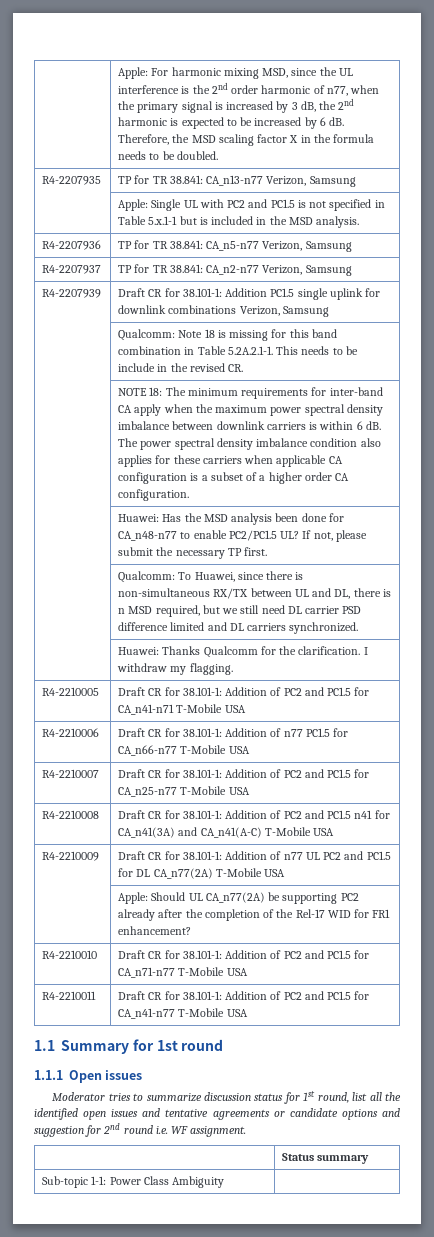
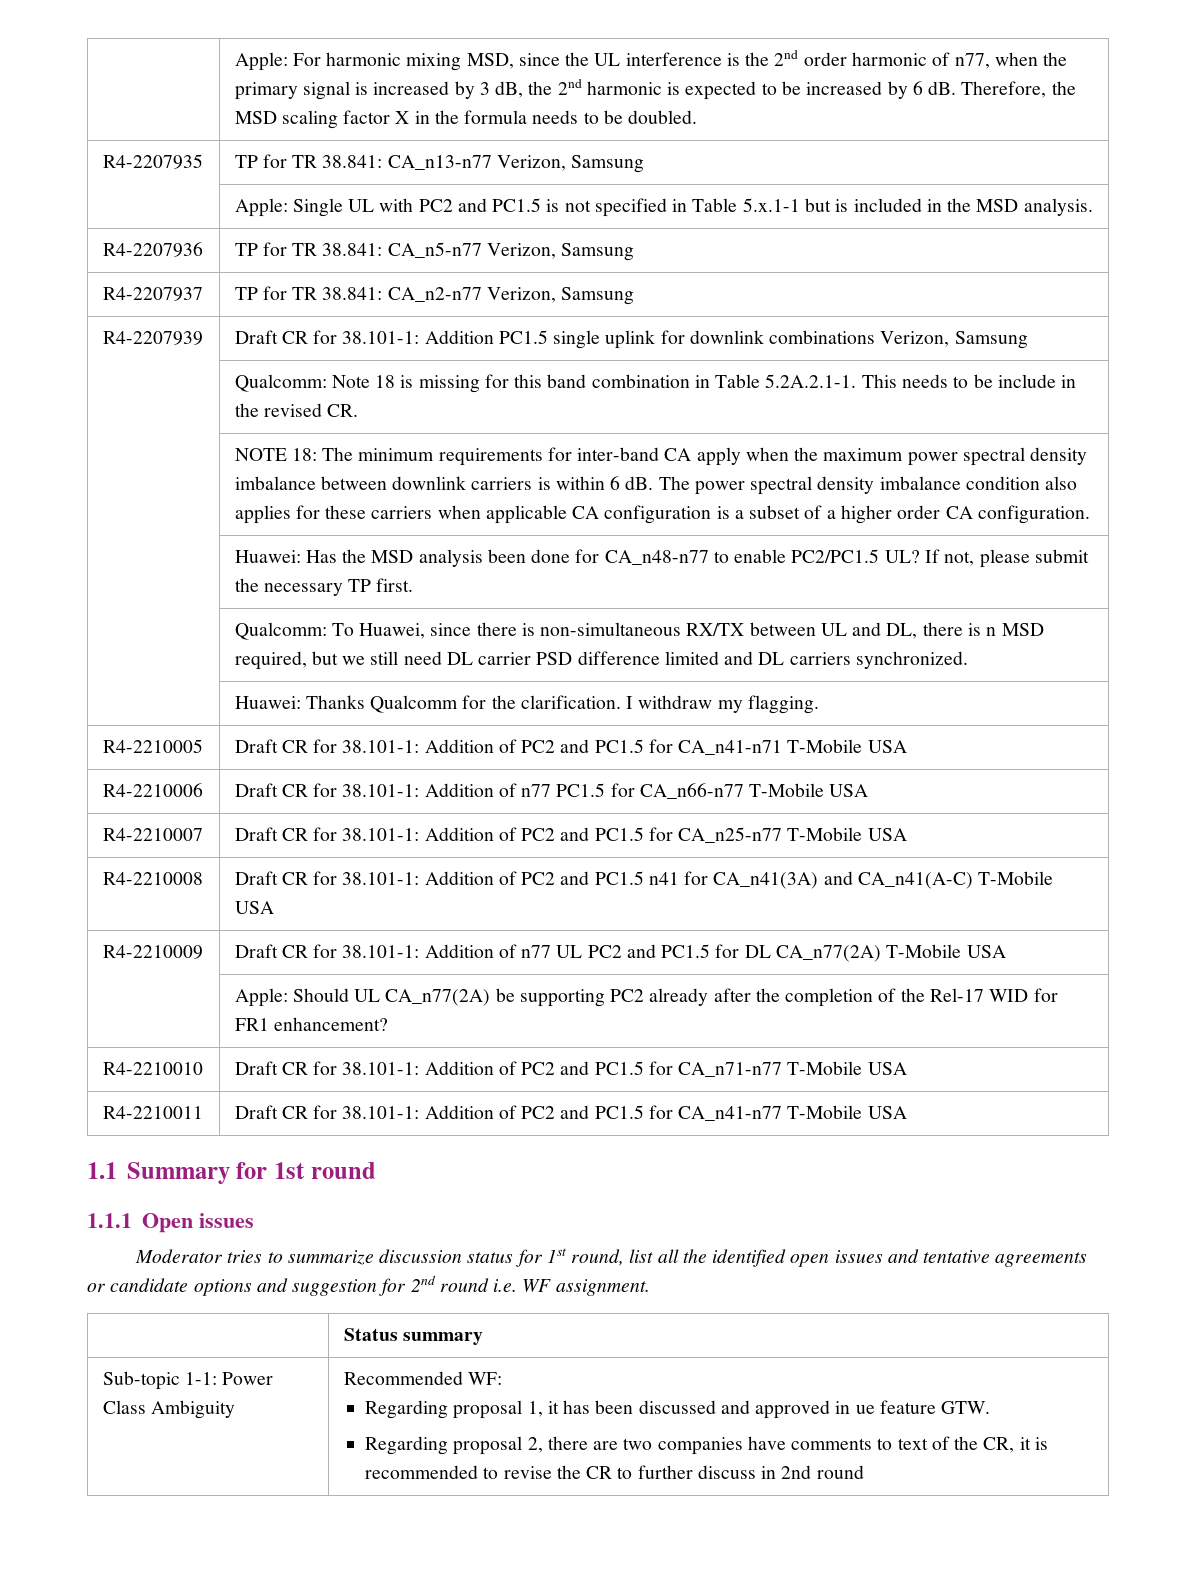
+ Recommended WF:
+ Regarding proposal 1, it has been discussed and approved in ue feature GTW.
+ Regarding proposal 2, there are two companies have comments to text of the CR, it is recommended to revise the CR to further discuss in 2nd round

